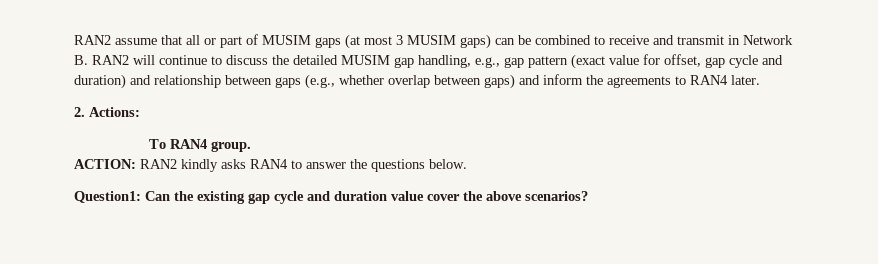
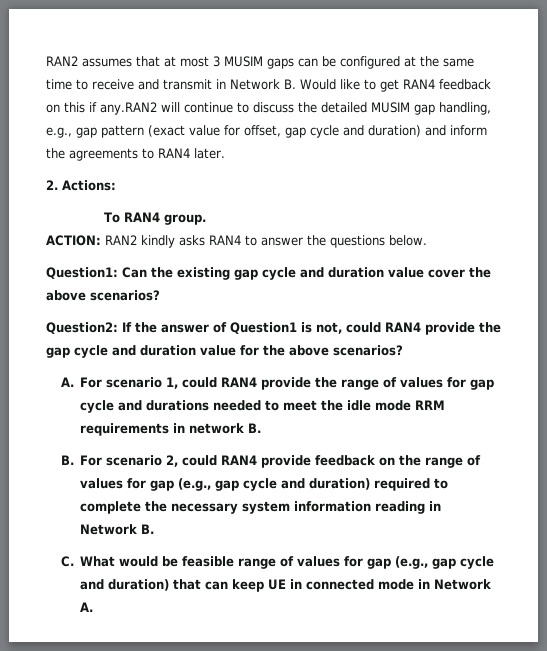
- RAN2 assume that all or part of MUSIM gaps (at most 3 MUSIM gaps) can be combined to receive and transmit in Network B. RAN2 will continue to discuss the detailed MUSIM gap handling, e.g., gap pattern (exact value for offset, gap cycle and duration) and relationship between gaps (e.g., whether overlap between gaps) and inform the agreements to RAN4 later.
+ RAN2 assumes that at most 3 MUSIM gaps can be configured at the same time to receive and transmit in Network B. Would like to get RAN4 feedback on this if any.RAN2 will continue to discuss the detailed MUSIM gap handling, e.g., gap pattern (exact value for offset, gap cycle and duration) and inform the agreements to RAN4 later.
+ Question2: If the answer of Question1 is not, could RAN4 provide the gap cycle and duration value for the above scenarios?
+ A. For scenario 1, could RAN4 provide the range of values for gap cycle and durations needed to meet the idle mode RRM requirements in network B.
+ B. For scenario 2, could RAN4 provide feedback on the range of values for gap (e.g., gap cycle and duration) required to complete the necessary system information reading in Network B.
+ C. What would be feasible range of values for gap (e.g., gap cycle and duration) that can keep UE in connected mode in Network A.

